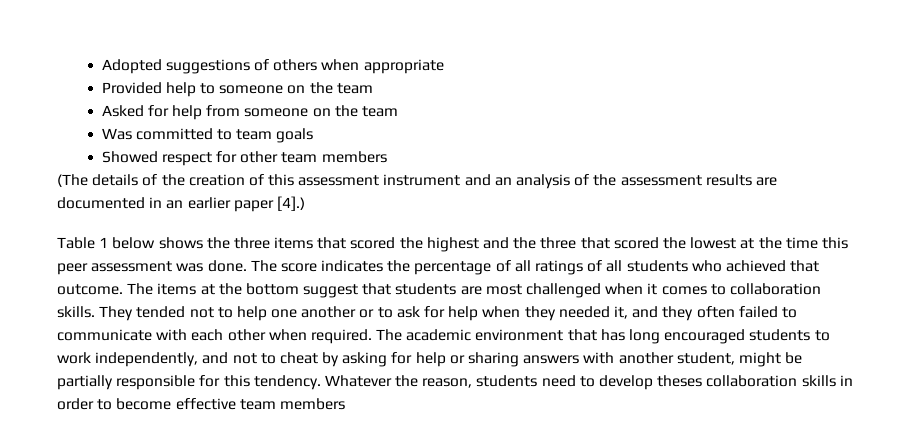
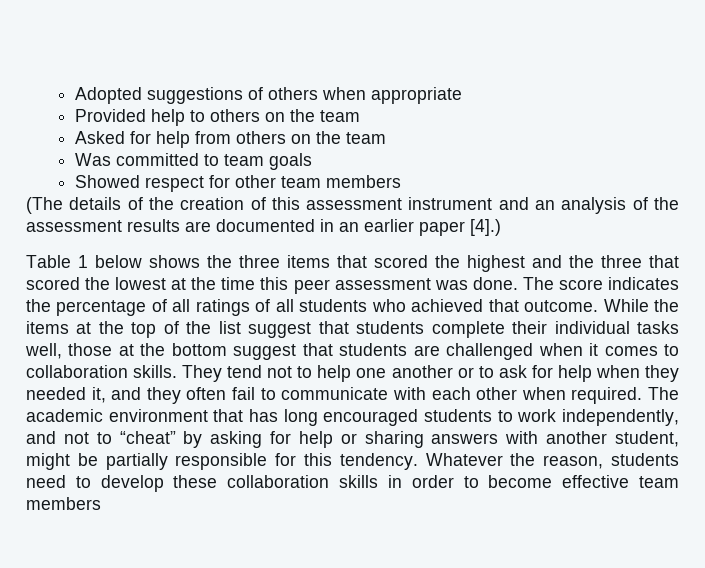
- Provided help to someone on the team
+ Provided help to others on the team
- Asked for help from someone on the team
+ Asked for help from others on the team
- The items at the bottom suggest that students are most challenged when it comes to collaboration skills.
+ While the items at the top of the list suggest that students complete their individual tasks well, those at the bottom suggest that students are challenged when it comes to collaboration skills.
- They tended not to help one another or to ask for help when they needed it, and they often failed to communicate with each other when required.
+ They tend not to help one another or to ask for help when they needed it, and they often fail to communicate with each other when required.
- The academic environment that has long encouraged students to work independently, and not to cheat by asking for help or sharing answers with another student, might be partially responsible for this tendency.
+ The academic environment that has long encouraged students to work independently, and not to “cheat” by asking for help or sharing answers with another student, might be partially responsible for this tendency.
- Whatever the reason, students need to develop theses collaboration skills in order to become effective team members
+ Whatever the reason, students need to develop these collaboration skills in order to become effective team members

